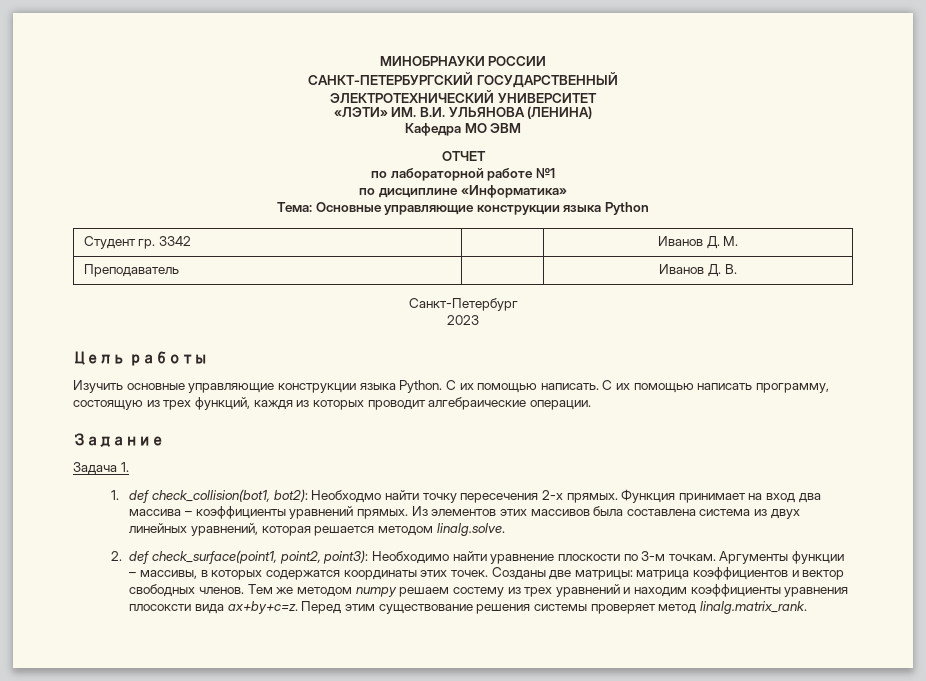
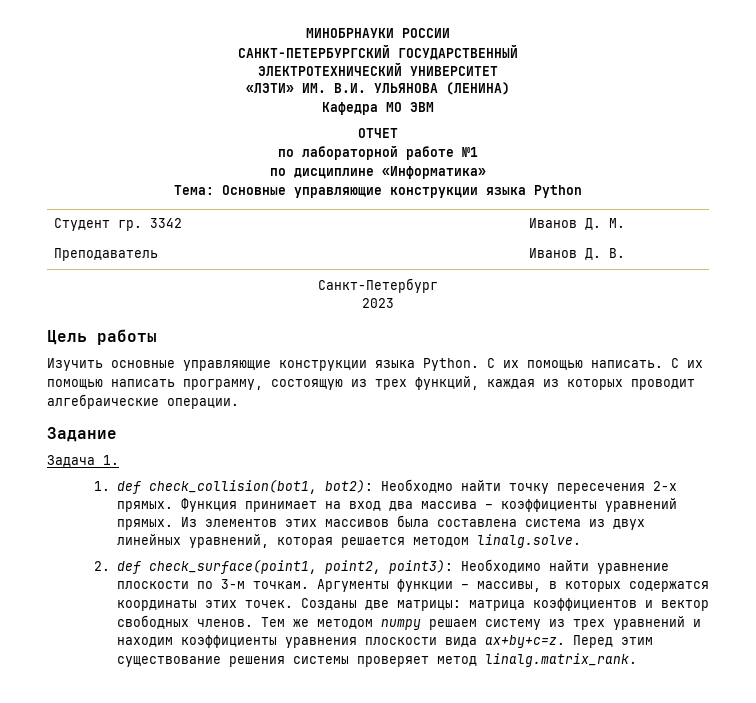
- С их помощью написать программу, состоящую из трех функций, каждя из которых проводит алгебраические операции.
+ С их помощью написать программу, состоящую из трех функций, каждая из которых проводит алгебраические операции.
- Тем же методом numpy решаем состему из трех уравнений и находим коэффициенты уравнения плосоксти вида ax+by+c=z.
+ Тем же методом numpy решаем систему из трех уравнений и находим коэффициенты уравнения плоскости вида ax+by+c=z.

